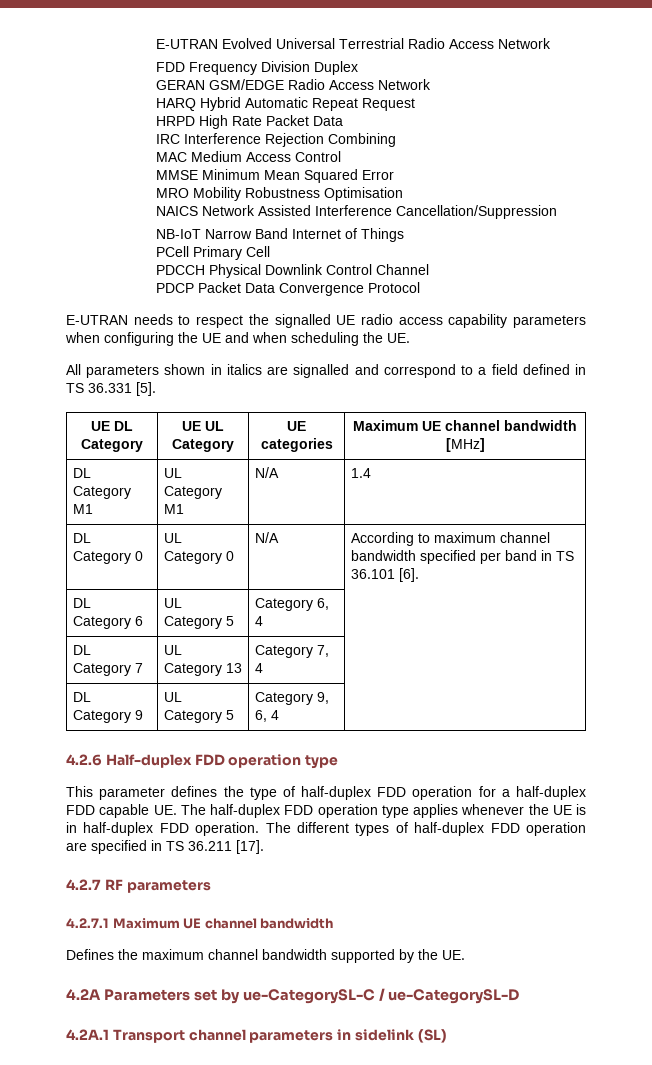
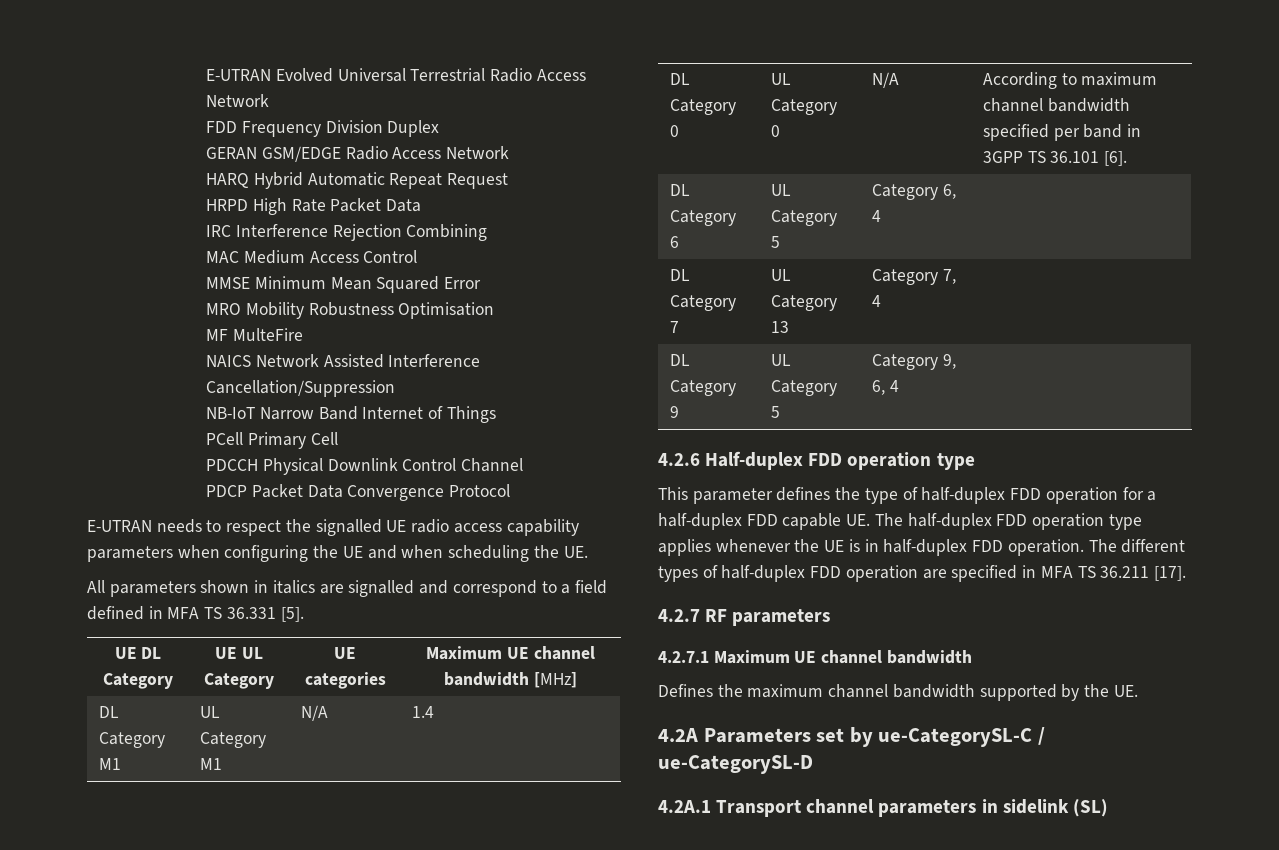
+ MF MulteFire
- All parameters shown in italics are signalled and correspond to a field defined in TS 36.331 [5].
+ All parameters shown in italics are signalled and correspond to a field defined in MFA TS 36.331 [5].
- DL Category 0 | UL Category 0 | N/A | According to maximum channel bandwidth specified per band in TS 36.101 [6].
+ DL Category 0 | UL Category 0 | N/A | According to maximum channel bandwidth specified per band in 3GPP TS 36.101 [6].
- The different types of half-duplex FDD operation are specified in TS 36.211 [17].
+ The different types of half-duplex FDD operation are specified in MFA TS 36.211 [17].

